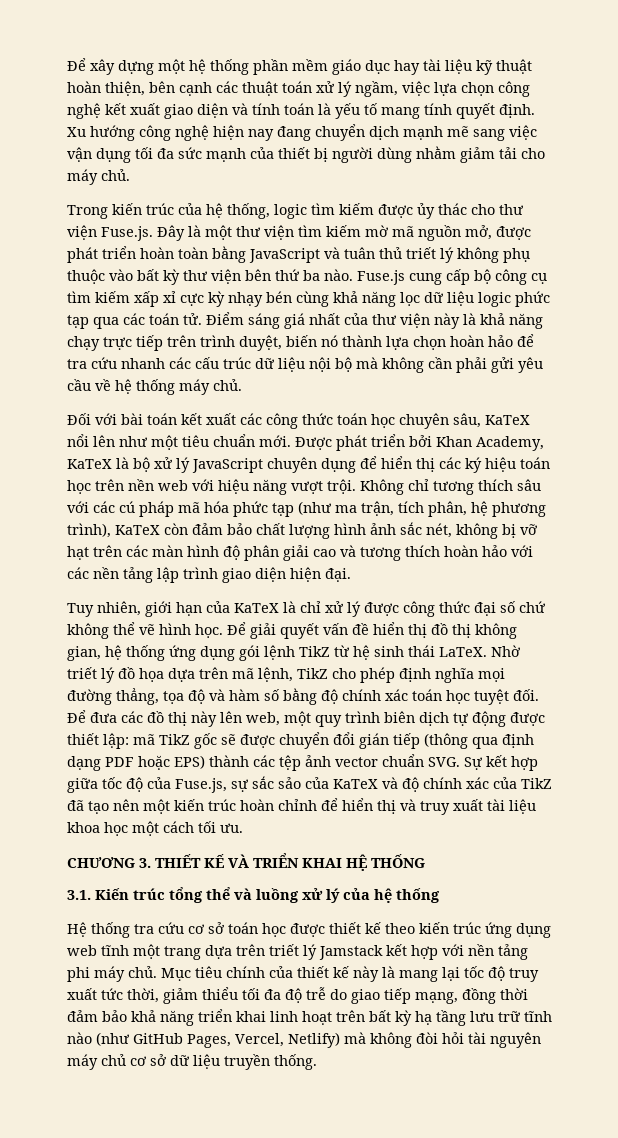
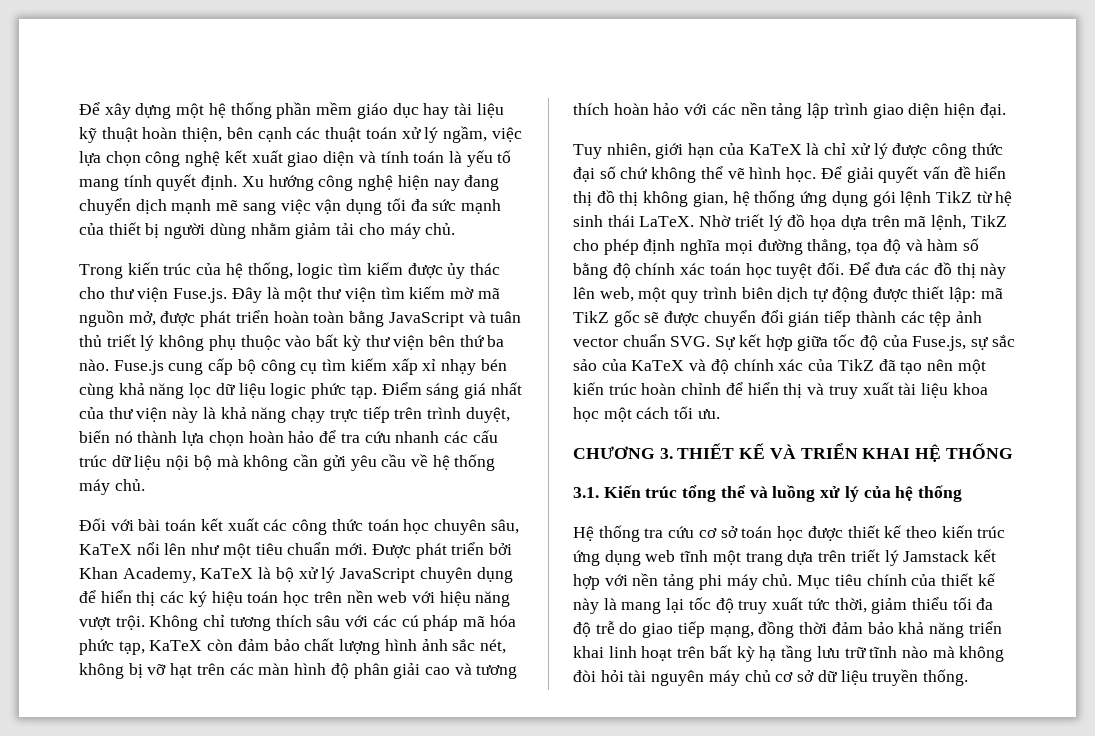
- Fuse.js cung cấp bộ công cụ tìm kiếm xấp xỉ cực kỳ nhạy bén cùng khả năng lọc dữ liệu logic phức tạp qua các toán tử.
+ Fuse.js cung cấp bộ công cụ tìm kiếm xấp xỉ nhạy bén cùng khả năng lọc dữ liệu logic phức tạp.
- Điểm sáng giá nhất của thư viện này là khả năng chạy trực tiếp trên trình duyệt, biến nó thành lựa chọn hoàn hảo để tra cứu nhanh các cấu trúc dữ liệu nội bộ mà không cần phải gửi yêu cầu về hệ thống máy chủ.
+ Điểm sáng giá nhất của thư viện này là khả năng chạy trực tiếp trên trình duyệt, biến nó thành lựa chọn hoàn hảo để tra cứu nhanh các cấu trúc dữ liệu nội bộ mà không cần gửi yêu cầu về hệ thống máy chủ.
- Không chỉ tương thích sâu với các cú pháp mã hóa phức tạp (như ma trận, tích phân, hệ phương trình), KaTeX còn đảm bảo chất lượng hình ảnh sắc nét, không bị vỡ hạt trên các màn hình độ phân giải cao và tương thích hoàn hảo với các nền tảng lập trình giao diện hiện đại.
+ Không chỉ tương thích sâu với các cú pháp mã hóa phức tạp, KaTeX còn đảm bảo chất lượng hình ảnh sắc nét, không bị vỡ hạt trên các màn hình độ phân giải cao và tương thích hoàn hảo với các nền tảng lập trình giao diện hiện đại.
- mã TikZ gốc sẽ được chuyển đổi gián tiếp (thông qua định dạng PDF hoặc EPS) thành các tệp ảnh vector chuẩn SVG. Sự kết hợp giữa tốc độ của Fuse.js, sự sắc sảo của KaTeX và độ chính xác của TikZ đã tạo nên một kiến trúc hoàn chỉnh để hiển thị và truy xuất tài liệu khoa học một cách tối ưu.
+ mã TikZ gốc sẽ được chuyển đổi gián tiếp thành các tệp ảnh vector chuẩn SVG. Sự kết hợp giữa tốc độ của Fuse.js, sự sắc sảo của KaTeX và độ chính xác của TikZ đã tạo nên một kiến trúc hoàn chỉnh để hiển thị và truy xuất tài liệu khoa học một cách tối ưu.
- Mục tiêu chính của thiết kế này là mang lại tốc độ truy xuất tức thời, giảm thiểu tối đa độ trễ do giao tiếp mạng, đồng thời đảm bảo khả năng triển khai linh hoạt trên bất kỳ hạ tầng lưu trữ tĩnh nào (như GitHub Pages, Vercel, Netlify) mà không đòi hỏi tài nguyên máy chủ cơ sở dữ liệu truyền thống.
+ Mục tiêu chính của thiết kế này là mang lại tốc độ truy xuất tức thời, giảm thiểu tối đa độ trễ do giao tiếp mạng, đồng thời đảm bảo khả năng triển khai linh hoạt trên bất kỳ hạ tầng lưu trữ tĩnh nào mà không đòi hỏi tài nguyên máy chủ cơ sở dữ liệu truyền thống.

